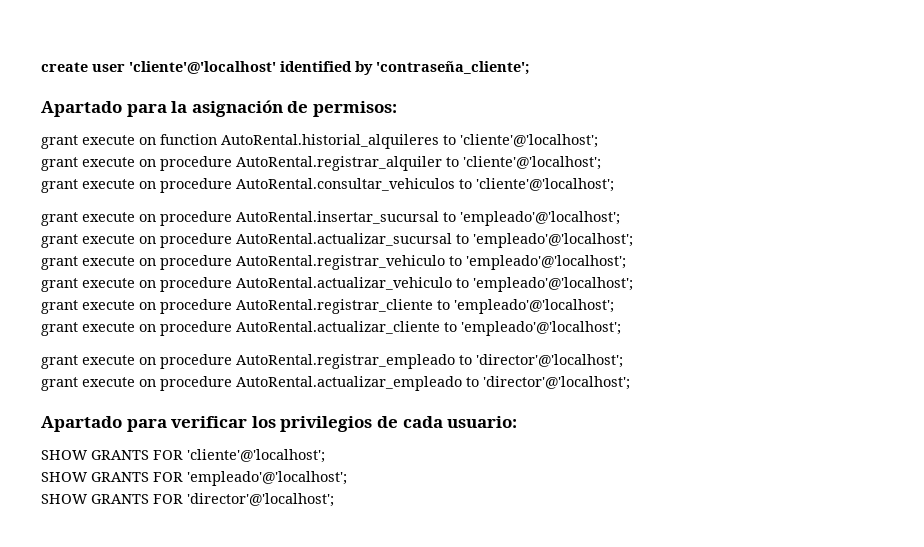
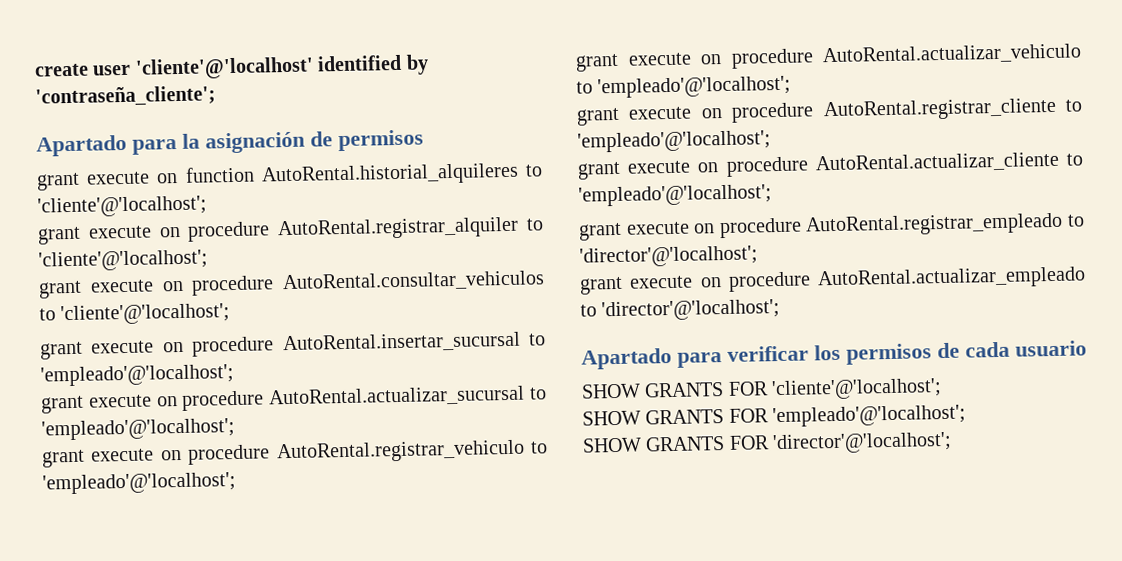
- Apartado para la asignación de permisos:
+ Apartado para la asignación de permisos
- Apartado para verificar los privilegios de cada usuario:
+ Apartado para verificar los permisos de cada usuario

